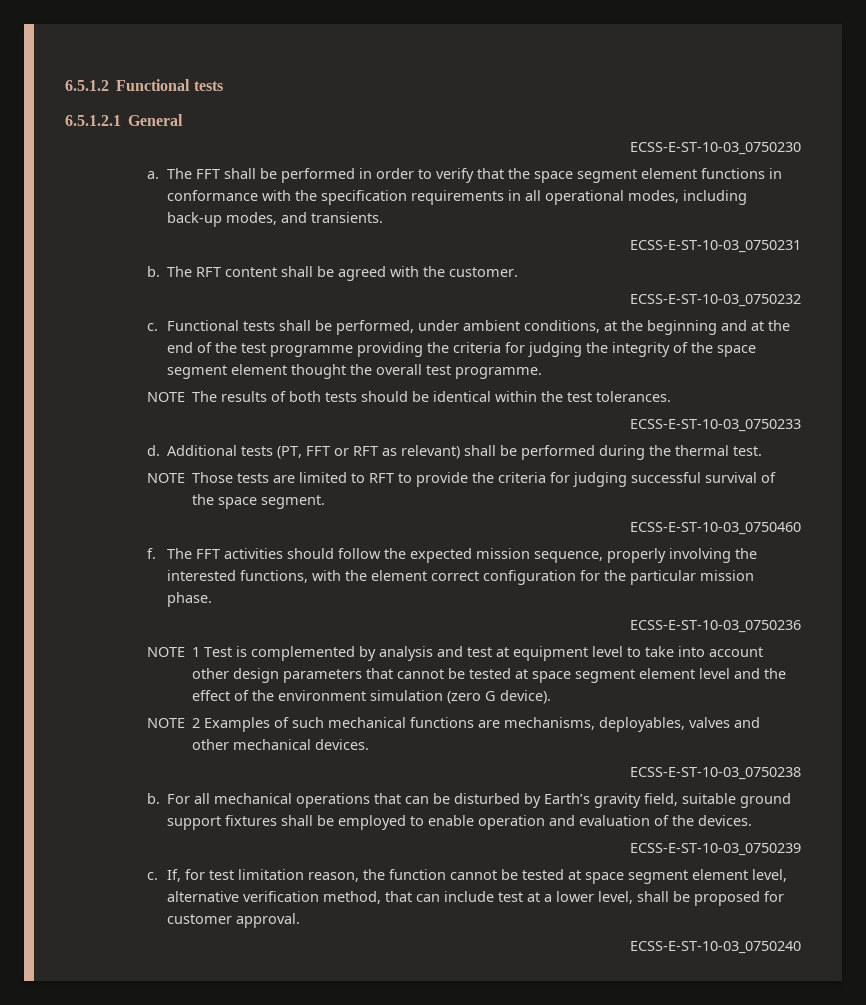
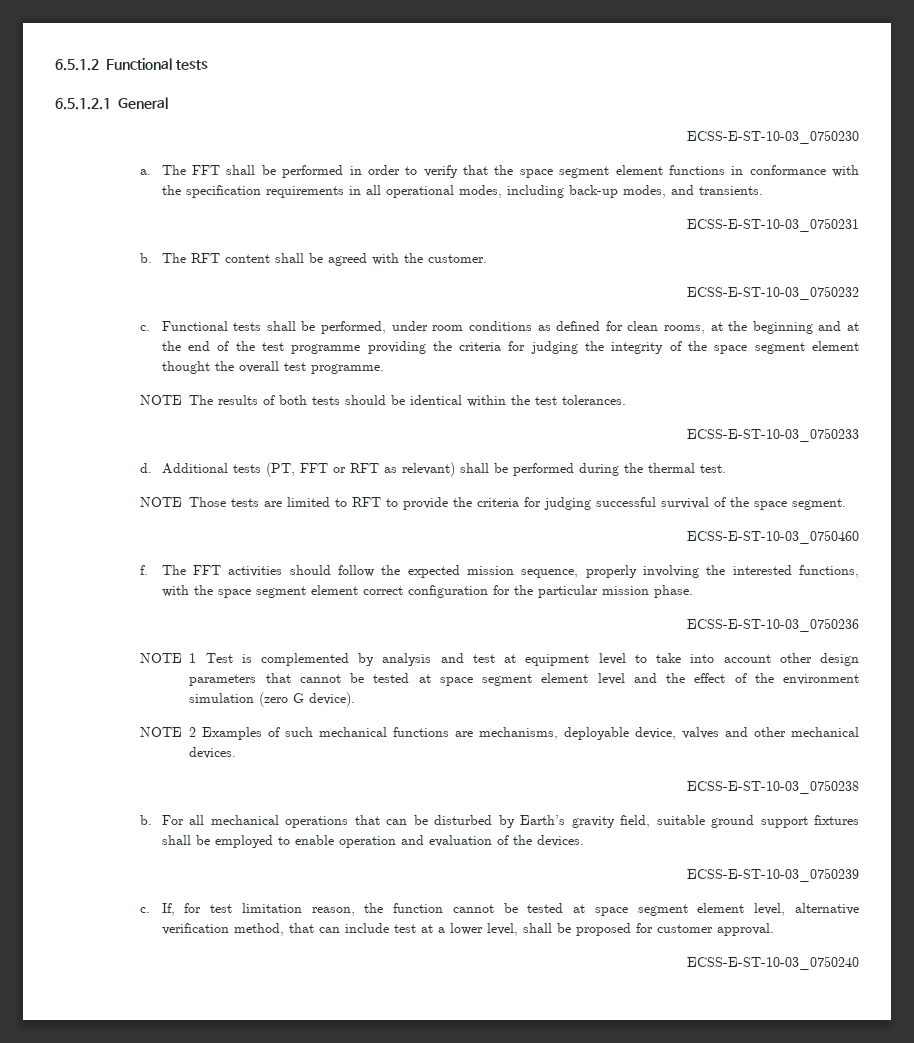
- Functional tests shall be performed, under ambient conditions, at the beginning and at the end of the test programme providing the criteria for judging the integrity of the space segment element thought the overall test programme.
+ Functional tests shall be performed, under room conditions as defined for clean rooms, at the beginning and at the end of the test programme providing the criteria for judging the integrity of the space segment element thought the overall test programme.
- The FFT activities should follow the expected mission sequence, properly involving the interested functions, with the element correct configuration for the particular mission phase.
+ The FFT activities should follow the expected mission sequence, properly involving the interested functions, with the space segment element correct configuration for the particular mission phase.
- NOTE 2 Examples of such mechanical functions are mechanisms, deployables, valves and other mechanical devices.
+ NOTE 2 Examples of such mechanical functions are mechanisms, deployable device, valves and other mechanical devices.

